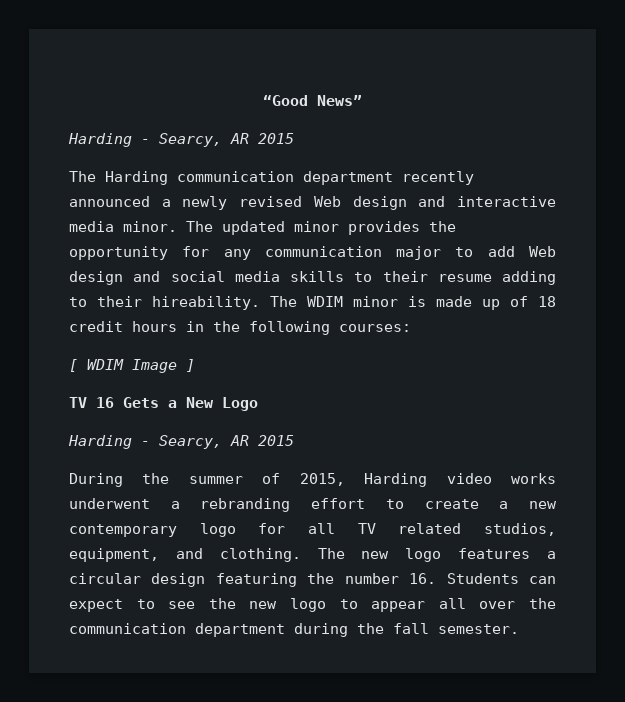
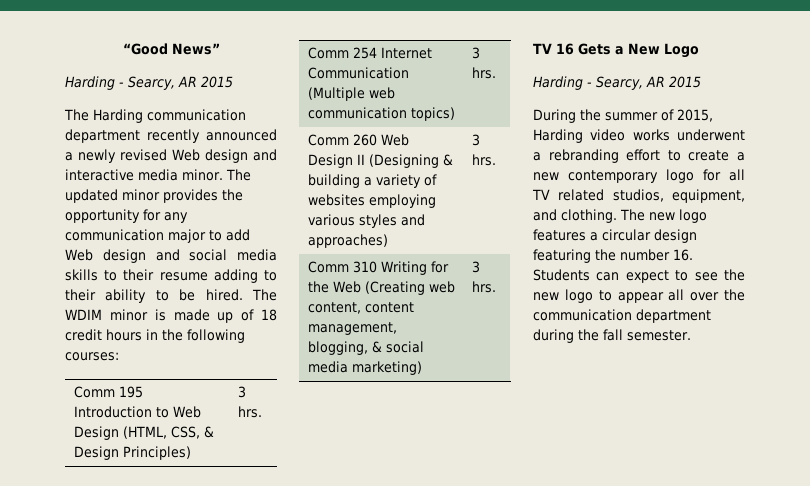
- The updated minor provides the opportunity for any communication major to add Web design and social media skills to their resume adding to their hireability.
+ The updated minor provides the opportunity for any communication major to add Web design and social media skills to their resume adding to their ability to be hired.
- [ WDIM Image ]
+ Comm 195 Introduction to Web Design (HTML, CSS, & Design Principles) | 3 hrs.
+ Comm 254 Internet Communication (Multiple web communication topics) | 3 hrs.
+ Comm 260 Web Design II (Designing & building a variety of websites employing various styles and approaches) | 3 hrs.
+ Comm 310 Writing for the Web (Creating web content, content management, blogging, & social media marketing) | 3 hrs.

